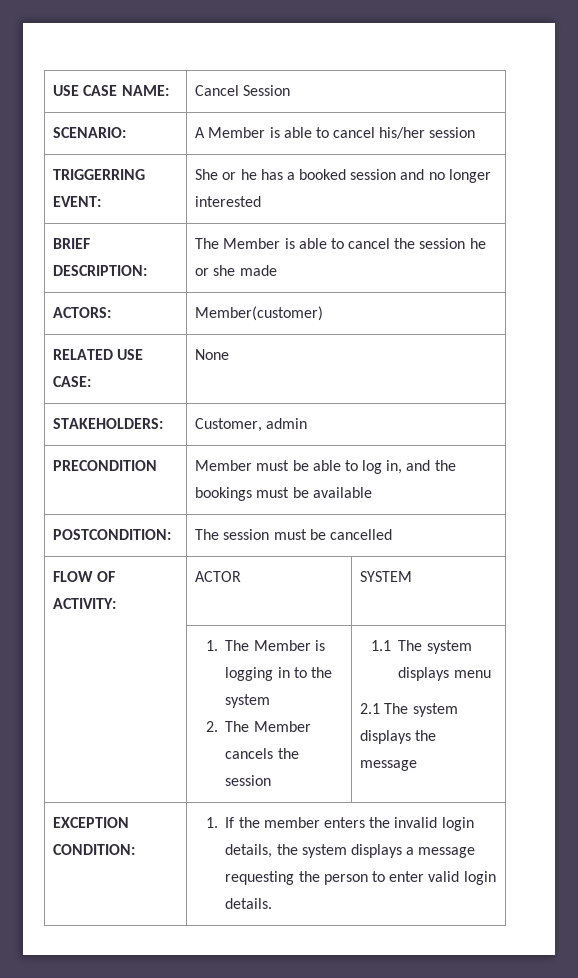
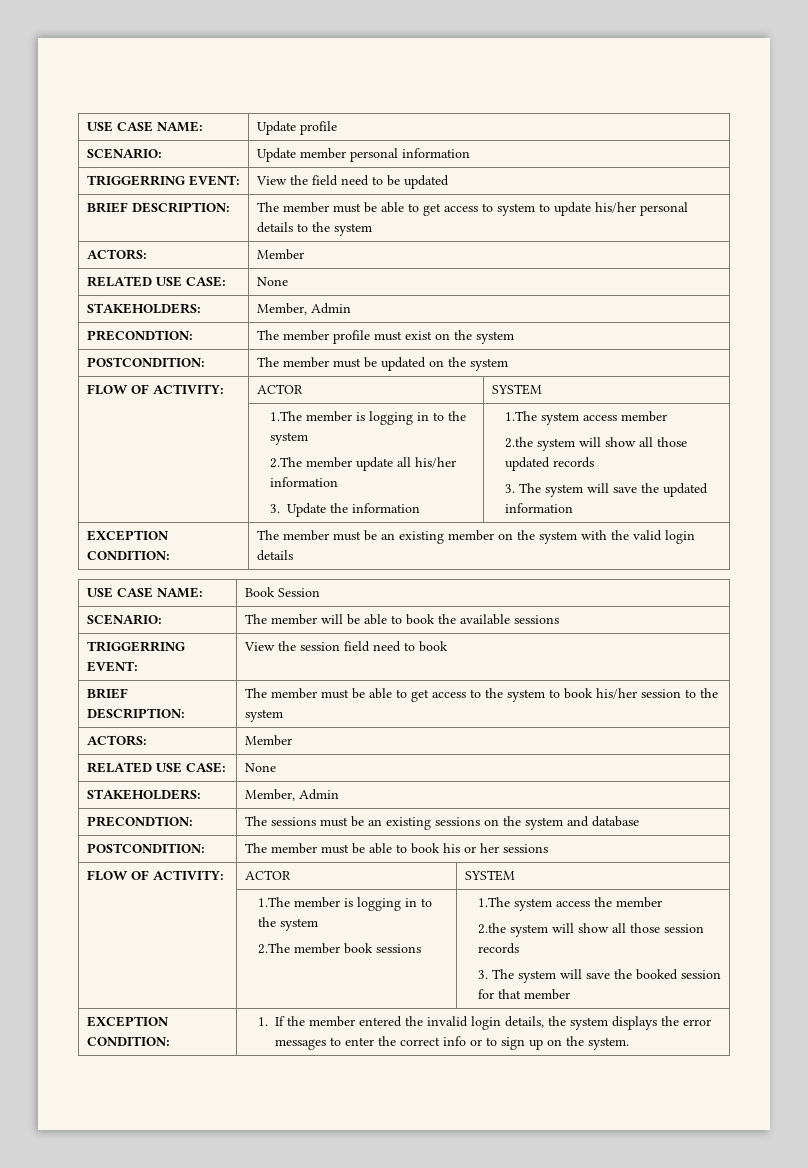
- USE CASE NAME: | Cancel Session
- SCENARIO: | A Member is able to cancel his/her session
- TRIGGERRING EVENT: | She or he has a booked session and no longer interested
- BRIEF DESCRIPTION: | The Member is able to cancel the session he or she made
- ACTORS: | Member(customer)
+ USE CASE NAME: | Update profile
+ SCENARIO: | Update member personal information
+ TRIGGERRING EVENT: | View the field need to be updated
+ BRIEF DESCRIPTION: | The member must be able to get access to system to update his/her personal details to the system
+ ACTORS: | Member
  RELATED USE CASE: | None
- STAKEHOLDERS: | Customer, admin
- PRECONDITION | Member must be able to log in, and the bookings must be available
- POSTCONDITION: | The session must be cancelled
+ STAKEHOLDERS: | Member, Admin
+ PRECONDTION: | The member profile must exist on the system
+ POSTCONDITION: | The member must be updated on the system
  FLOW OF ACTIVITY: | ACTOR | SYSTEM
- | 1. The Member is logging in to the system
- 2. The Member cancels the session | 1.1 The system displays menu
- 2.1 The system displays the message
+ | 1.The member is logging in to the system
+ 2.The member update all his/her information
+ 3. Update the information | 1.The system access member
+ 2.the system will show all those updated records
+ 3. The system will save the updated information
+ EXCEPTION CONDITION: | The member must be an existing member on the system with the valid login details
+ USE CASE NAME: | Book Session
+ SCENARIO: | The member will be able to book the available sessions
+ TRIGGERRING EVENT: | View the session field need to book
+ BRIEF DESCRIPTION: | The member must be able to get access to the system to book his/her session to the system
+ ACTORS: | Member
+ RELATED USE CASE: | None
+ STAKEHOLDERS: | Member, Admin
+ PRECONDTION: | The sessions must be an existing sessions on the system and database
+ POSTCONDITION: | The member must be able to book his or her sessions
+ FLOW OF ACTIVITY: | ACTOR | SYSTEM
+ | 1.The member is logging in to the system
+ 2.The member book sessions | 1.The system access the member
+ 2.the system will show all those session records
+ 3. The system will save the booked session for that member
- EXCEPTION CONDITION: | 1. If the member enters the invalid login details, the system displays a message requesting the person to enter valid login details.
+ EXCEPTION CONDITION: | 1. If the member entered the invalid login details, the system displays the error messages to enter the correct info or to sign up on the system.

